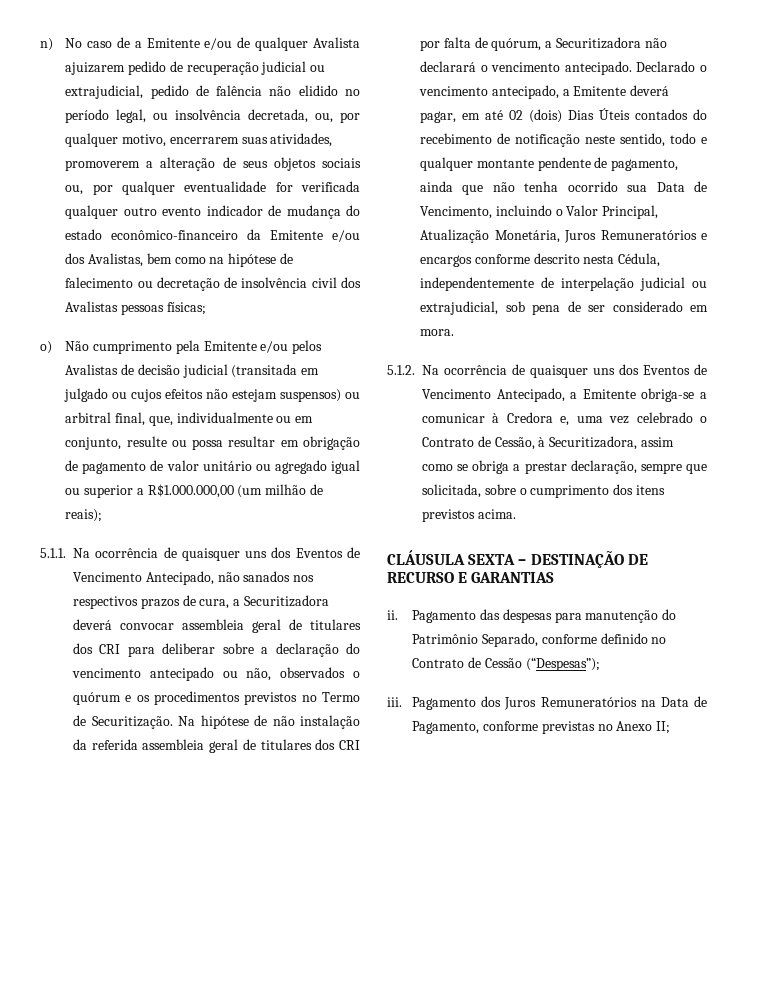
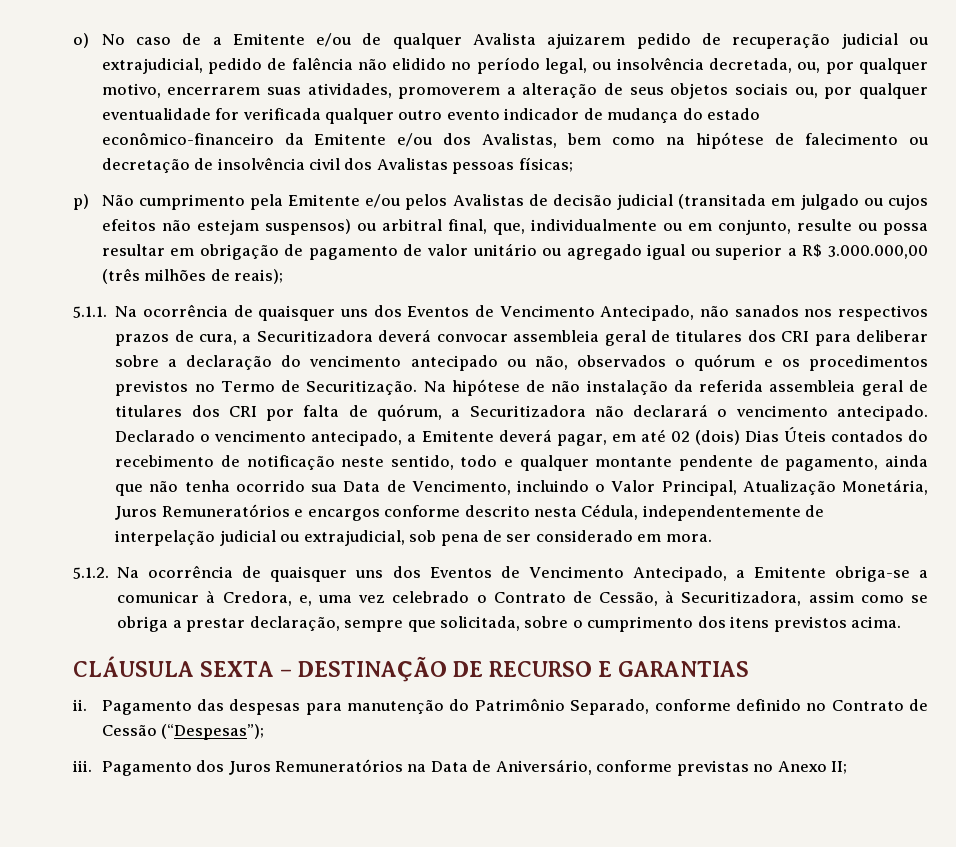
- n) No caso de a Emitente e/ou de qualquer Avalista ajuizarem pedido de recuperação judicial ou extrajudicial, pedido de falência não elidido no período legal, ou insolvência decretada, ou, por qualquer motivo, encerrarem suas atividades, promoverem a alteração de seus objetos sociais ou, por qualquer eventualidade for verificada qualquer outro evento indicador de mudança do estado econômico-financeiro da Emitente e/ou dos Avalistas, bem como na hipótese de falecimento ou decretação de insolvência civil dos Avalistas pessoas físicas;
+ o) No caso de a Emitente e/ou de qualquer Avalista ajuizarem pedido de recuperação judicial ou extrajudicial, pedido de falência não elidido no período legal, ou insolvência decretada, ou, por qualquer motivo, encerrarem suas atividades, promoverem a alteração de seus objetos sociais ou, por qualquer eventualidade for verificada qualquer outro evento indicador de mudança do estado econômico-financeiro da Emitente e/ou dos Avalistas, bem como na hipótese de falecimento ou decretação de insolvência civil dos Avalistas pessoas físicas;
- o) Não cumprimento pela Emitente e/ou pelos Avalistas de decisão judicial (transitada em julgado ou cujos efeitos não estejam suspensos) ou arbitral final, que, individualmente ou em conjunto, resulte ou possa resultar em obrigação de pagamento de valor unitário ou agregado igual ou superior a R$1.000.000,00 (um milhão de reais);
+ p) Não cumprimento pela Emitente e/ou pelos Avalistas de decisão judicial (transitada em julgado ou cujos efeitos não estejam suspensos) ou arbitral final, que, individualmente ou em conjunto, resulte ou possa resultar em obrigação de pagamento de valor unitário ou agregado igual ou superior a R$ 3.000.000,00 (três milhões de reais);
- 5.1.2. Na ocorrência de quaisquer uns dos Eventos de Vencimento Antecipado, a Emitente obriga-se a comunicar à Credora e, uma vez celebrado o Contrato de Cessão, à Securitizadora, assim como se obriga a prestar declaração, sempre que solicitada, sobre o cumprimento dos itens previstos acima.
+ 5.1.2. Na ocorrência de quaisquer uns dos Eventos de Vencimento Antecipado, a Emitente obriga-se a comunicar à Credora, e, uma vez celebrado o Contrato de Cessão, à Securitizadora, assim como se obriga a prestar declaração, sempre que solicitada, sobre o cumprimento dos itens previstos acima.
- Pagamento dos Juros Remuneratórios na Data de Pagamento, conforme previstas no Anexo II;
+ Pagamento dos Juros Remuneratórios na Data de Aniversário, conforme previstas no Anexo II;

